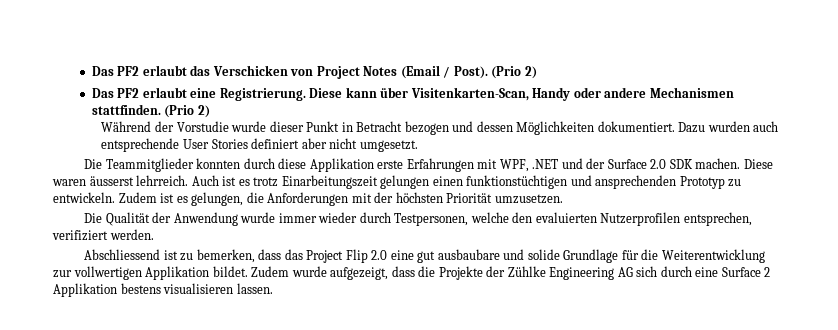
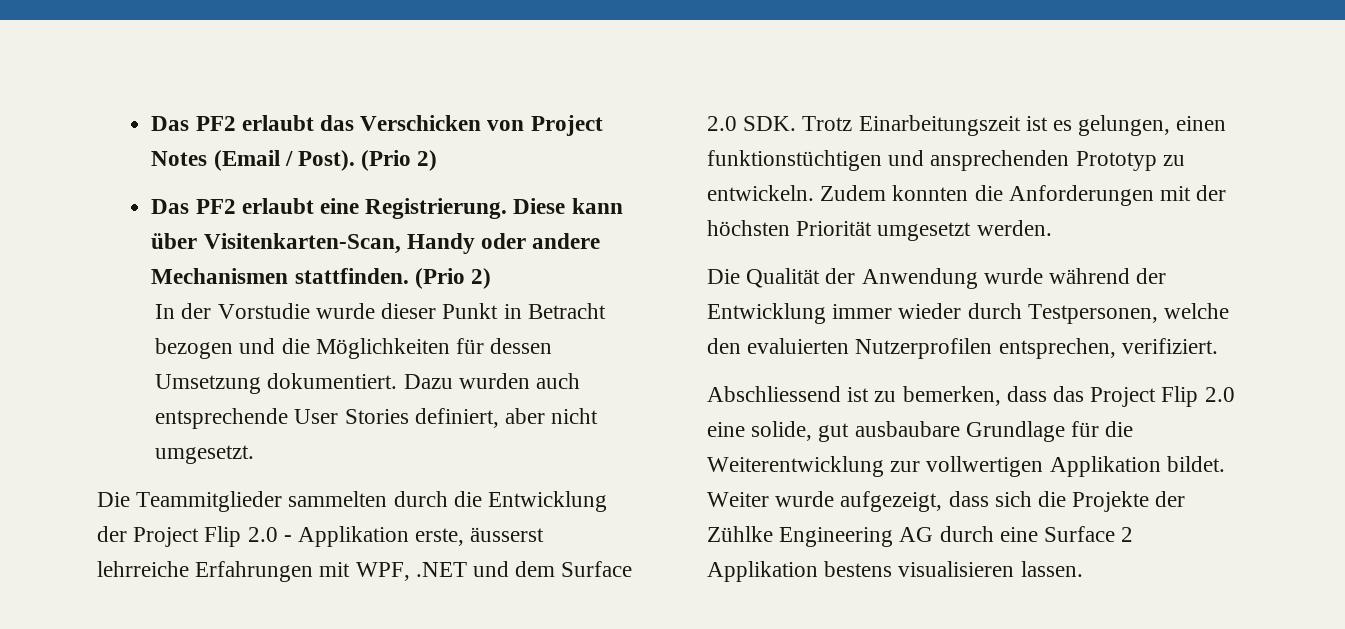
- Während der Vorstudie wurde dieser Punkt in Betracht bezogen und dessen Möglichkeiten dokumentiert.
+ In der Vorstudie wurde dieser Punkt in Betracht bezogen und die Möglichkeiten für dessen Umsetzung dokumentiert.
- Dazu wurden auch entsprechende User Stories definiert aber nicht umgesetzt.
+ Dazu wurden auch entsprechende User Stories definiert, aber nicht umgesetzt.
- Die Teammitglieder konnten durch diese Applikation erste Erfahrungen mit WPF, .NET und der Surface 2.0 SDK machen. Diese waren äusserst lehrreich. Auch ist es trotz Einarbeitungszeit gelungen einen funktionstüchtigen und ansprechenden Prototyp zu entwickeln.
+ Die Teammitglieder sammelten durch die Entwicklung der Project Flip 2.0 - Applikation erste, äusserst lehrreiche Erfahrungen mit WPF, .NET und dem Surface 2.0 SDK. Trotz Einarbeitungszeit ist es gelungen, einen funktionstüchtigen und ansprechenden Prototyp zu entwickeln.
- Zudem ist es gelungen, die Anforderungen mit der höchsten Priorität umzusetzen.
+ Zudem konnten die Anforderungen mit der höchsten Priorität umgesetzt werden.
- Die Qualität der Anwendung wurde immer wieder durch Testpersonen, welche den evaluierten Nutzerprofilen entsprechen, verifiziert werden.
+ Die Qualität der Anwendung wurde während der Entwicklung immer wieder durch Testpersonen, welche den evaluierten Nutzerprofilen entsprechen, verifiziert.
- Abschliessend ist zu bemerken, dass das Project Flip 2.0 eine gut ausbaubare und solide Grundlage für die Weiterentwicklung zur vollwertigen Applikation bildet.
+ Abschliessend ist zu bemerken, dass das Project Flip 2.0 eine solide, gut ausbaubare Grundlage für die Weiterentwicklung zur vollwertigen Applikation bildet.
- Zudem wurde aufgezeigt, dass die Projekte der Zühlke Engineering AG sich durch eine Surface 2 Applikation bestens visualisieren lassen.
+ Weiter wurde aufgezeigt, dass sich die Projekte der Zühlke Engineering AG durch eine Surface 2 Applikation bestens visualisieren lassen.

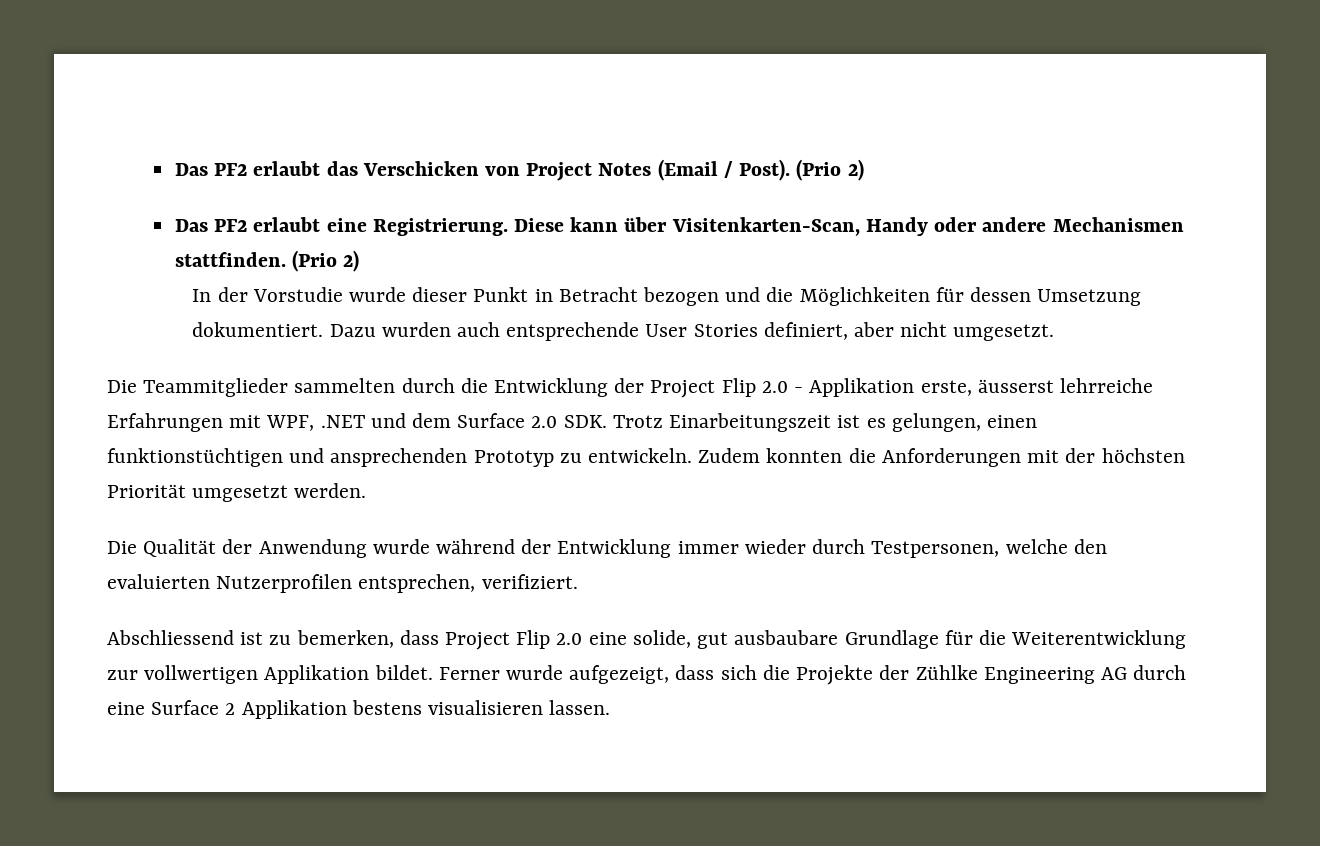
- Abschliessend ist zu bemerken, dass das Project Flip 2.0 eine solide, gut ausbaubare Grundlage für die Weiterentwicklung zur vollwertigen Applikation bildet.
+ Abschliessend ist zu bemerken, dass Project Flip 2.0 eine solide, gut ausbaubare Grundlage für die Weiterentwicklung zur vollwertigen Applikation bildet.
- Weiter wurde aufgezeigt, dass sich die Projekte der Zühlke Engineering AG durch eine Surface 2 Applikation bestens visualisieren lassen.
+ Ferner wurde aufgezeigt, dass sich die Projekte der Zühlke Engineering AG durch eine Surface 2 Applikation bestens visualisieren lassen.

